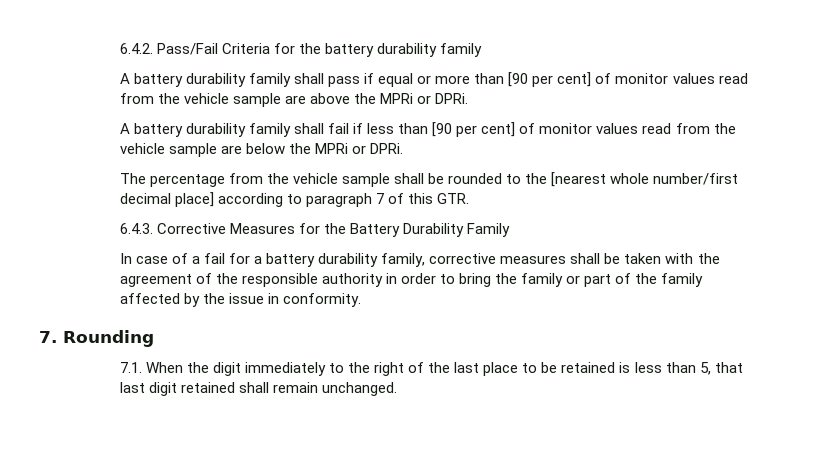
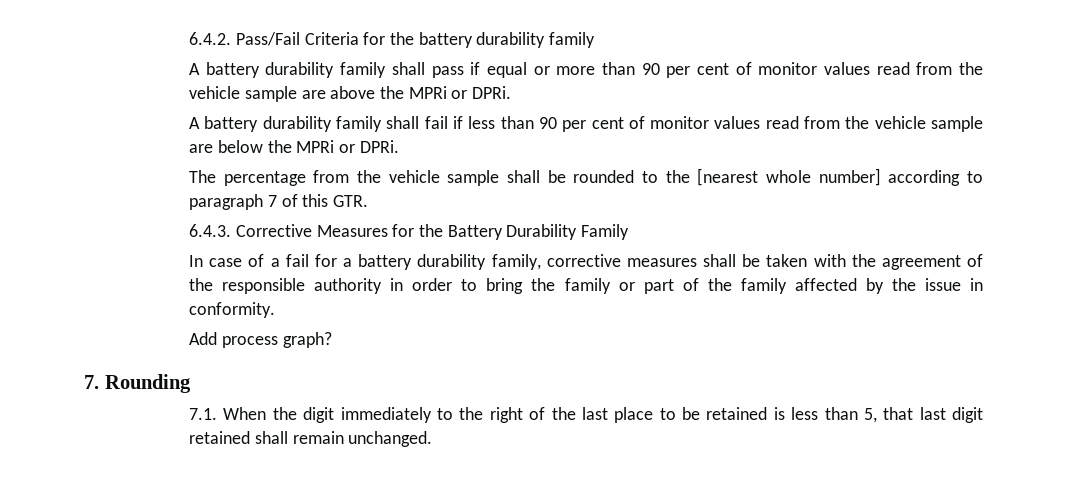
- A battery durability family shall pass if equal or more than [90 per cent] of monitor values read from the vehicle sample are above the MPRi or DPRi.
+ A battery durability family shall pass if equal or more than 90 per cent of monitor values read from the vehicle sample are above the MPRi or DPRi.
- A battery durability family shall fail if less than [90 per cent] of monitor values read from the vehicle sample are below the MPRi or DPRi.
+ A battery durability family shall fail if less than 90 per cent of monitor values read from the vehicle sample are below the MPRi or DPRi.
- The percentage from the vehicle sample shall be rounded to the [nearest whole number/first decimal place] according to paragraph 7 of this GTR.
+ The percentage from the vehicle sample shall be rounded to the [nearest whole number] according to paragraph 7 of this GTR.
+ Add process graph?

